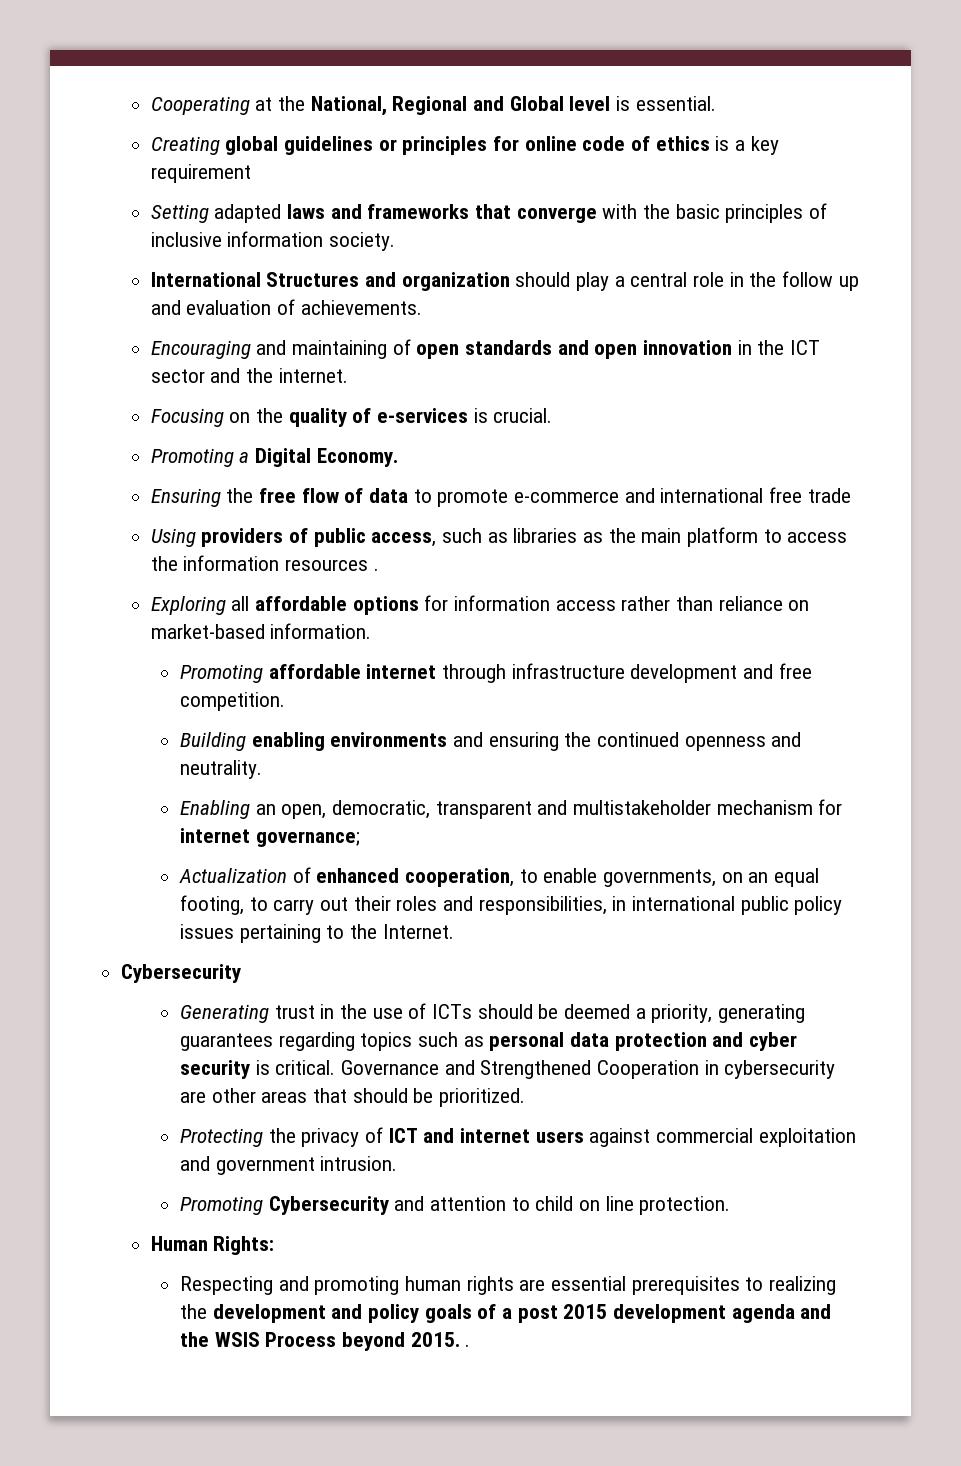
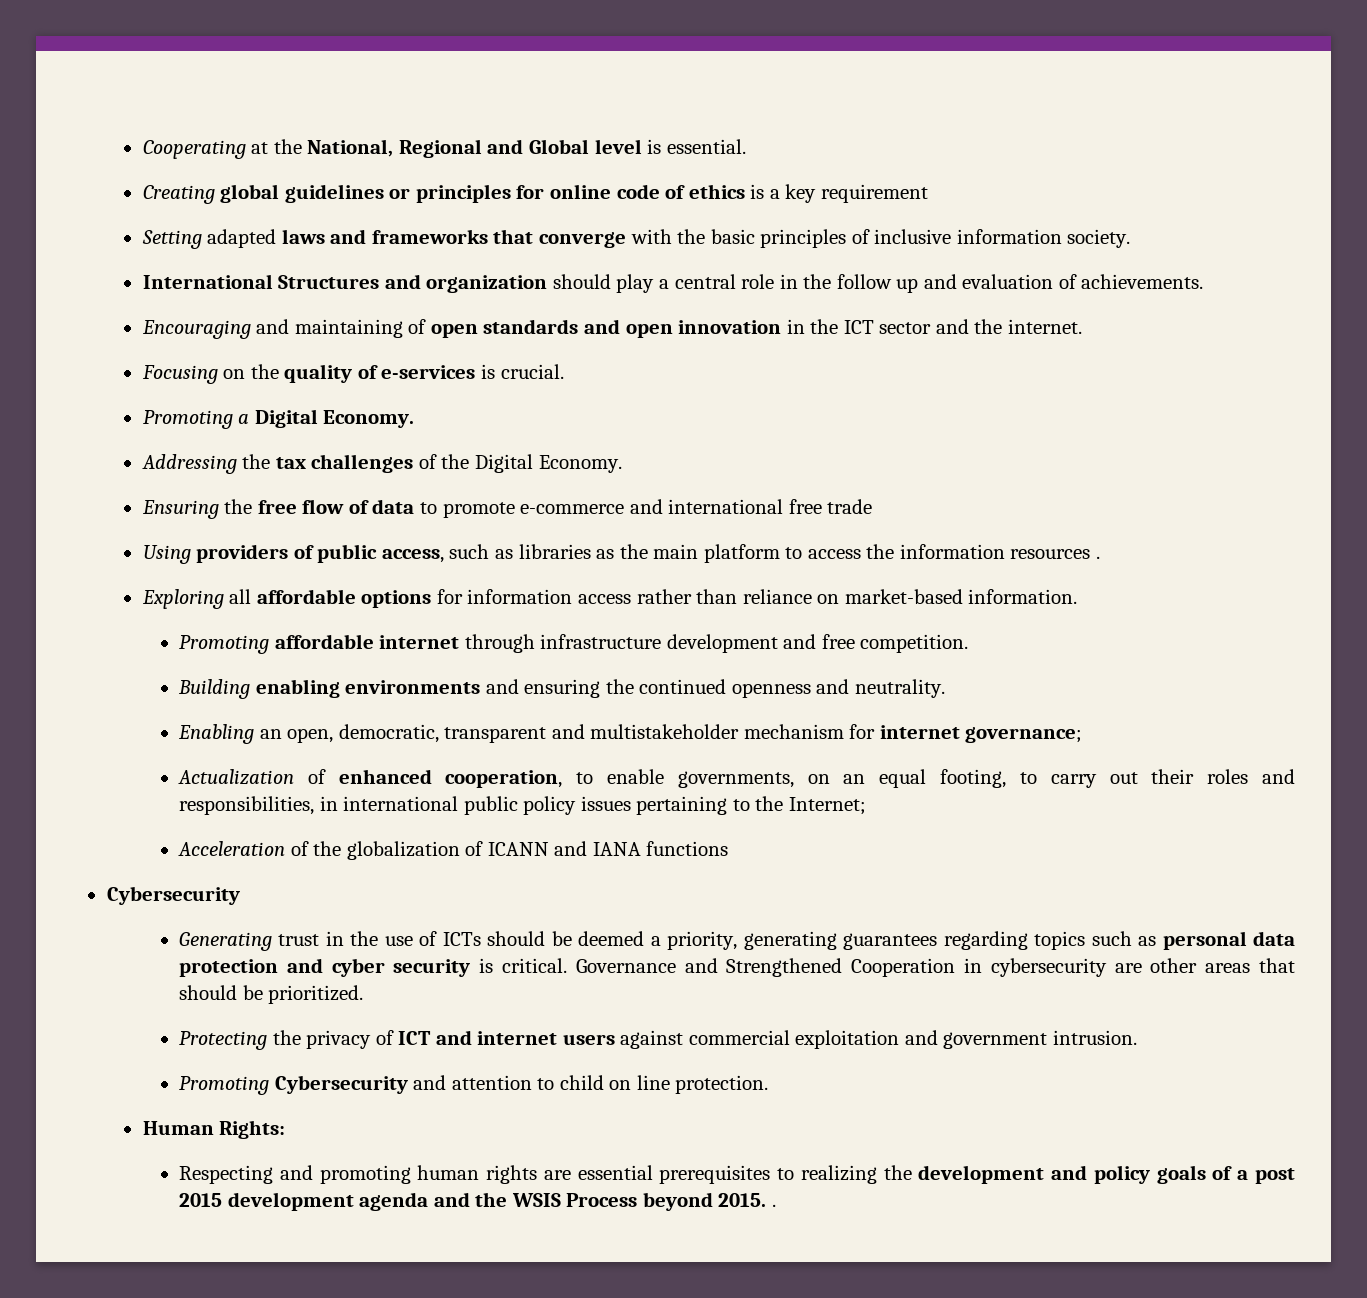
+ Addressing the tax challenges of the Digital Economy.
- Actualization of enhanced cooperation, to enable governments, on an equal footing, to carry out their roles and responsibilities, in international public policy issues pertaining to the Internet.
+ Actualization of enhanced cooperation, to enable governments, on an equal footing, to carry out their roles and responsibilities, in international public policy issues pertaining to the Internet;
+ Acceleration of the globalization of ICANN and IANA functions

